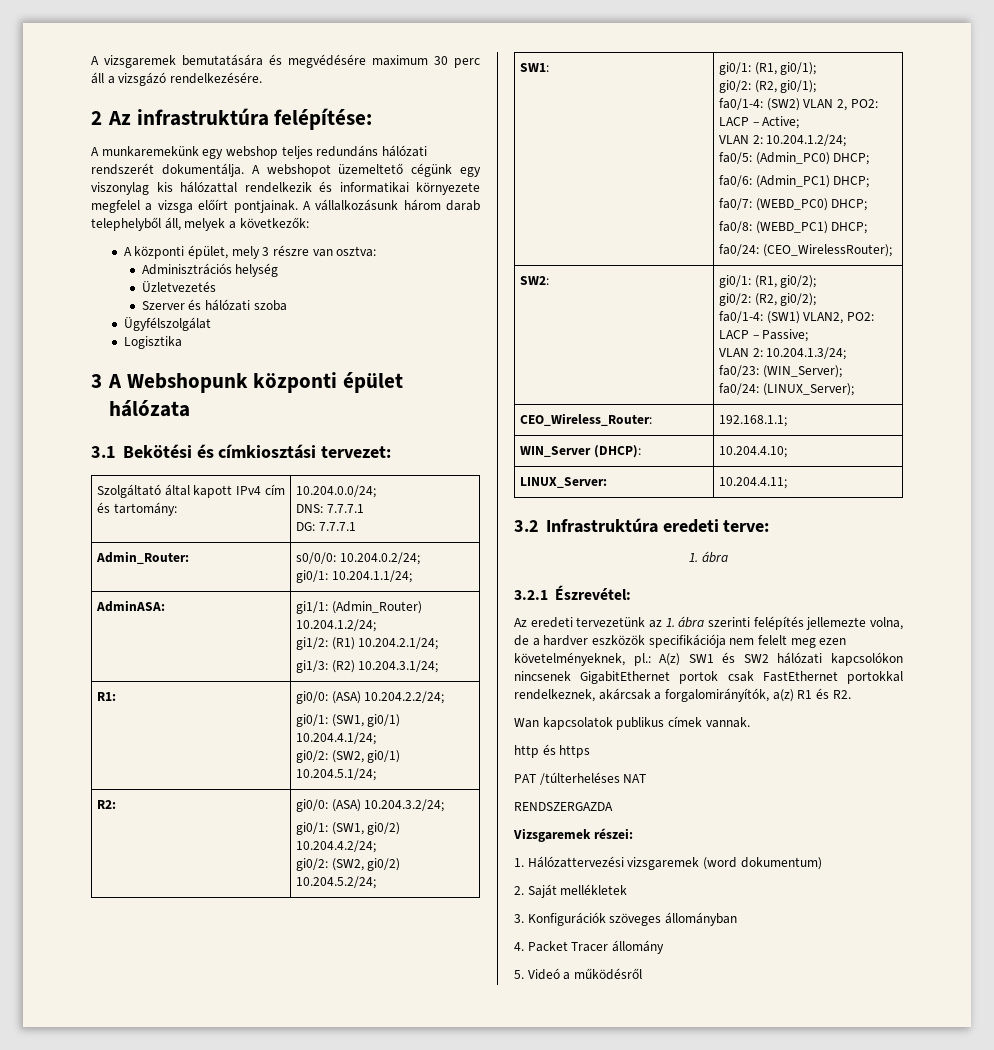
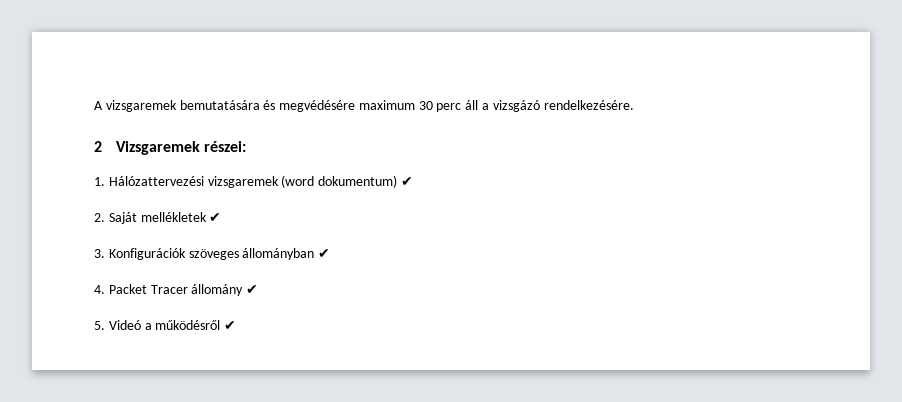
- 2 Az infrastruktúra felépítése:
- A munkaremekünk egy webshop teljes redundáns hálózati rendszerét dokumentálja. A webshopot üzemeltető cégünk egy viszonylag kis hálózattal rendelkezik és informatikai környezete megfelel a vizsga előírt pontjainak. A vállalkozásunk három darab telephelyből áll, melyek a következők:
- A központi épület, mely 3 részre van osztva:
- Adminisztrációs helység
- Üzletvezetés
- Szerver és hálózati szoba
- Ügyfélszolgálat
- Logisztika
- 3 A Webshopunk központi épület hálózata
- 3.1 Bekötési és címkiosztási tervezet:
- Szolgáltató által kapott IPv4 cím és tartomány: | 10.204.0.0/24;
- DNS: 7.7.7.1
- DG: 7.7.7.1
- Admin_Router: | s0/0/0: 10.204.0.2/24;
- gi0/1: 10.204.1.1/24;
- AdminASA: | gi1/1: (Admin_Router) 10.204.1.2/24;
- gi1/2: (R1) 10.204.2.1/24;
- gi1/3: (R2) 10.204.3.1/24;
- R1: | gi0/0: (ASA) 10.204.2.2/24;
- gi0/1: (SW1, gi0/1) 10.204.4.1/24;
- gi0/2: (SW2, gi0/1) 10.204.5.1/24;
- R2: | gi0/0: (ASA) 10.204.3.2/24;
- gi0/1: (SW1, gi0/2) 10.204.4.2/24;
- gi0/2: (SW2, gi0/2) 10.204.5.2/24;
- SW1: | gi0/1: (R1, gi0/1);
- gi0/2: (R2, gi0/1);
- fa0/1-4: (SW2) VLAN 2, PO2: LACP – Active;
- VLAN 2: 10.204.1.2/24;
- fa0/5: (Admin_PC0) DHCP;
- fa0/6: (Admin_PC1) DHCP;
- fa0/7: (WEBD_PC0) DHCP;
- fa0/8: (WEBD_PC1) DHCP;
- fa0/24: (CEO_WirelessRouter);
- SW2: | gi0/1: (R1, gi0/2);
- gi0/2: (R2, gi0/2);
- fa0/1-4: (SW1) VLAN2, PO2: LACP – Passive;
- VLAN 2: 10.204.1.3/24;
- fa0/23: (WIN_Server);
- fa0/24: (LINUX_Server);
- CEO_Wireless_Router: | 192.168.1.1;
- WIN_Server (DHCP): | 10.204.4.10;
- LINUX_Server: | 10.204.4.11;
- 3.2 Infrastruktúra eredeti terve:
- 1. ábra
- 3.2.1 Észrevétel:
- Az eredeti tervezetünk az 1. ábra szerinti felépítés jellemezte volna, de a hardver eszközök specifikációja nem felelt meg ezen követelményeknek, pl.: A(z) SW1 és SW2 hálózati kapcsolókon nincsenek GigabitEthernet portok csak FastEthernet portokkal rendelkeznek, akárcsak a forgalomirányítók, a(z) R1 és R2.
- Wan kapcsolatok publikus címek vannak.
- http és https
- PAT /túlterheléses NAT
- RENDSZERGAZDA
- Vizsgaremek részei:
+ 2 Vizsgaremek részei:
- 1. Hálózattervezési vizsgaremek (word dokumentum)
+ 1. Hálózattervezési vizsgaremek (word dokumentum) ✔
- 2. Saját mellékletek
+ 2. Saját mellékletek ✔
- 3. Konfigurációk szöveges állományban
+ 3. Konfigurációk szöveges állományban ✔
- 4. Packet Tracer állomány
+ 4. Packet Tracer állomány ✔
- 5. Videó a működésről
+ 5. Videó a működésről ✔

